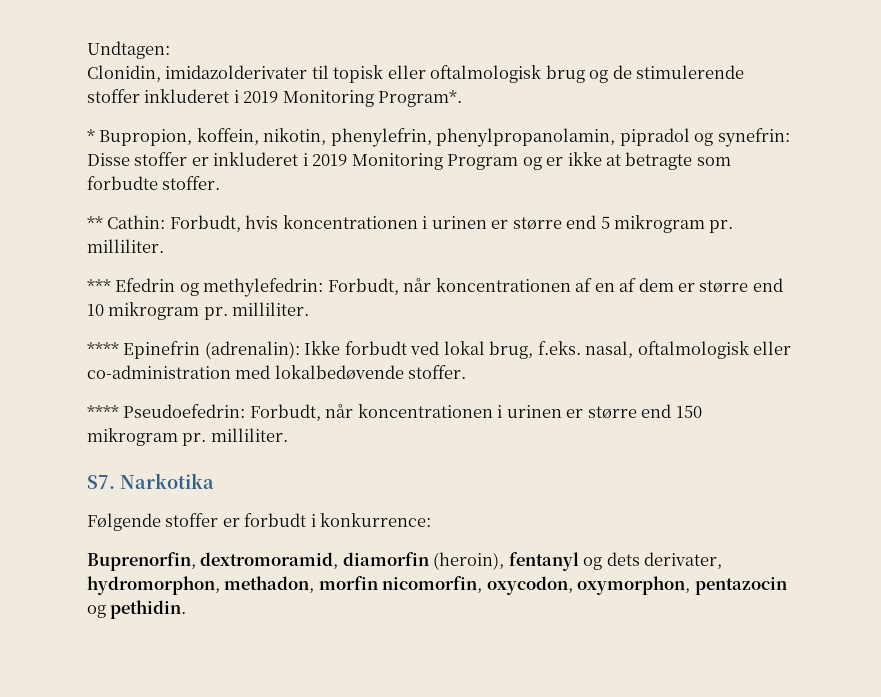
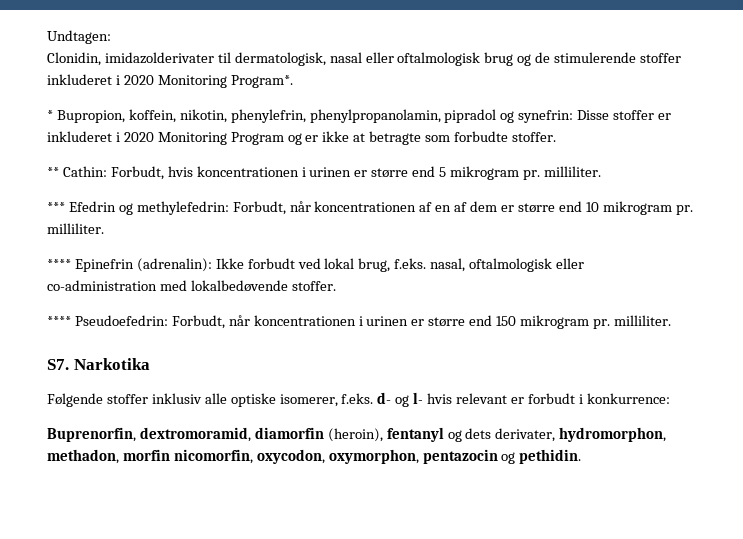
- Clonidin, imidazolderivater til topisk eller oftalmologisk brug og de stimulerende stoffer inkluderet i 2019 Monitoring Program*.
+ Clonidin, imidazolderivater til dermatologisk, nasal eller oftalmologisk brug og de stimulerende stoffer inkluderet i 2020 Monitoring Program*.
- * Bupropion, koffein, nikotin, phenylefrin, phenylpropanolamin, pipradol og synefrin: Disse stoffer er inkluderet i 2019 Monitoring Program og er ikke at betragte som forbudte stoffer.
+ * Bupropion, koffein, nikotin, phenylefrin, phenylpropanolamin, pipradol og synefrin: Disse stoffer er inkluderet i 2020 Monitoring Program og er ikke at betragte som forbudte stoffer.
- Følgende stoffer er forbudt i konkurrence:
+ Følgende stoffer inklusiv alle optiske isomerer, f.eks. d- og l- hvis relevant er forbudt i konkurrence:

